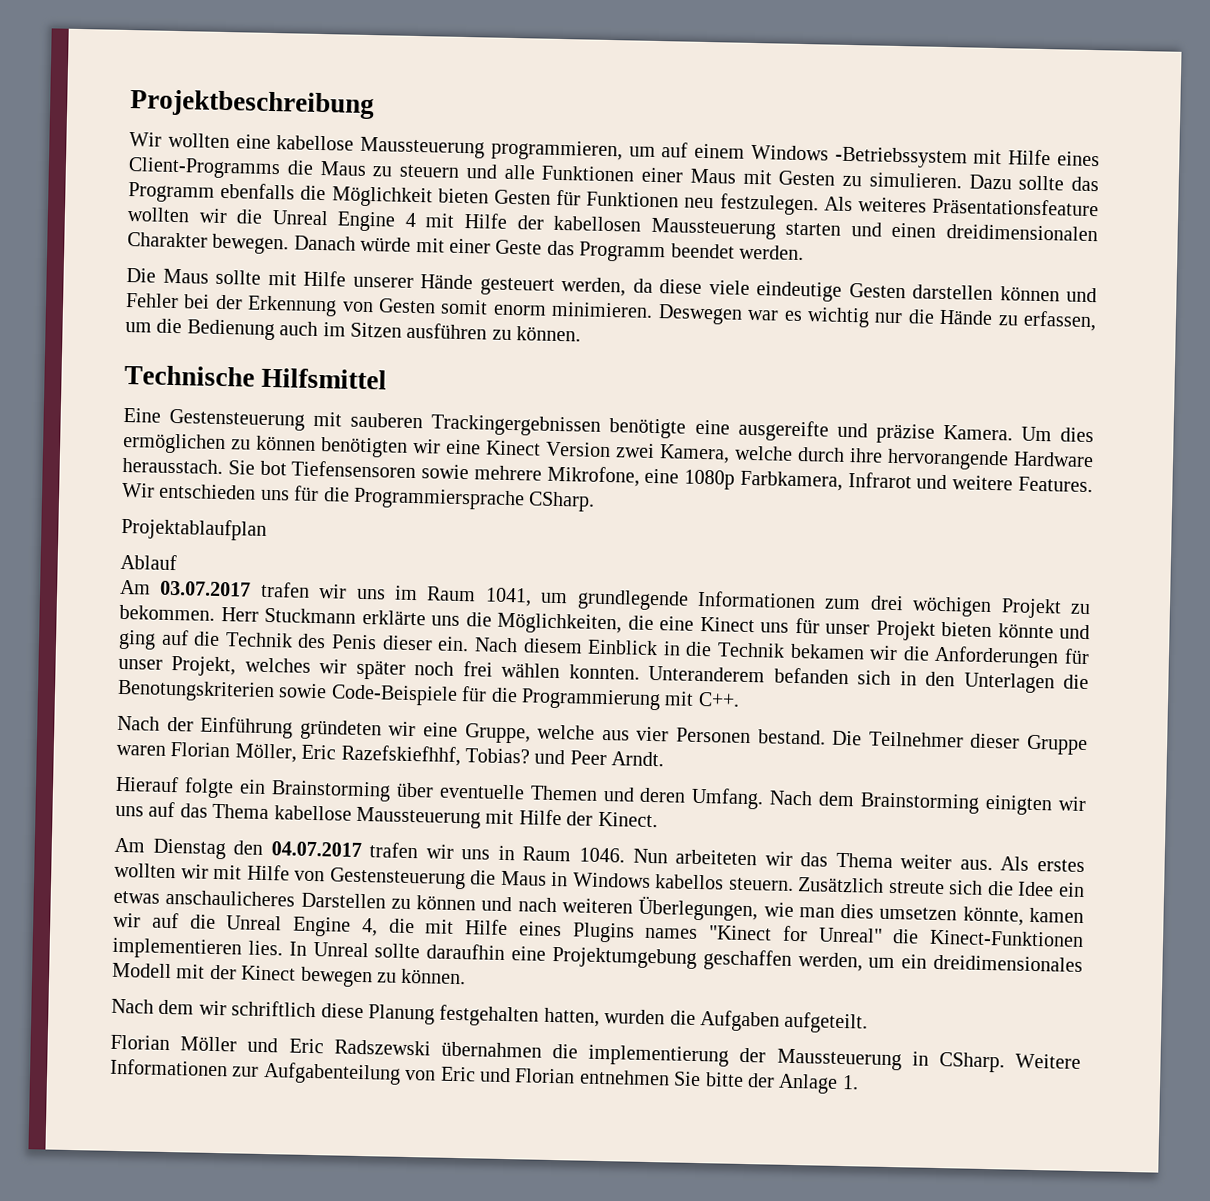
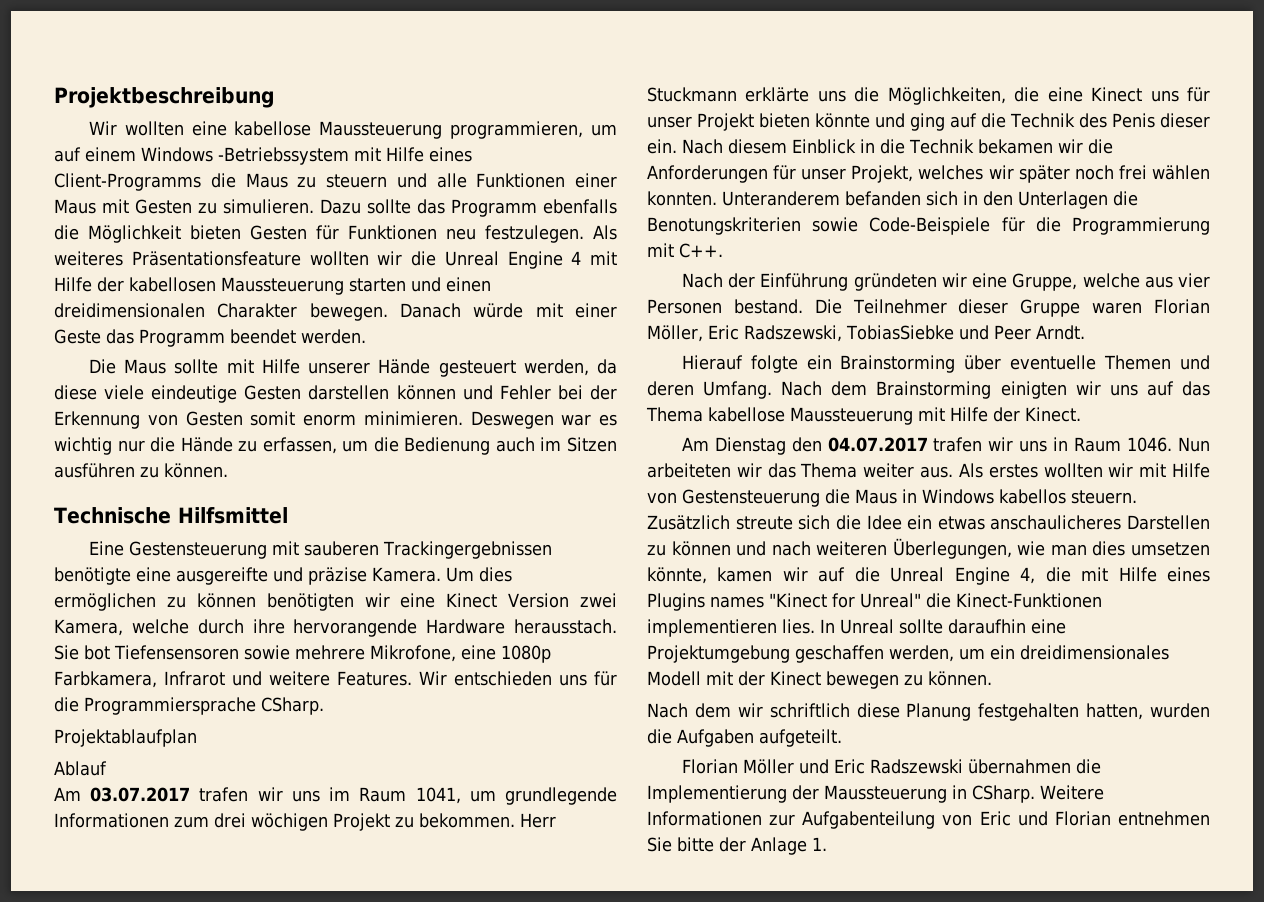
- Die Teilnehmer dieser Gruppe waren Florian Möller, Eric Razefskiefhhf, Tobias? und Peer Arndt.
+ Die Teilnehmer dieser Gruppe waren Florian Möller, Eric Radszewski, TobiasSiebke und Peer Arndt.
- Florian Möller und Eric Radszewski übernahmen die implementierung der Maussteuerung in CSharp.
+ Florian Möller und Eric Radszewski übernahmen die Implementierung der Maussteuerung in CSharp.

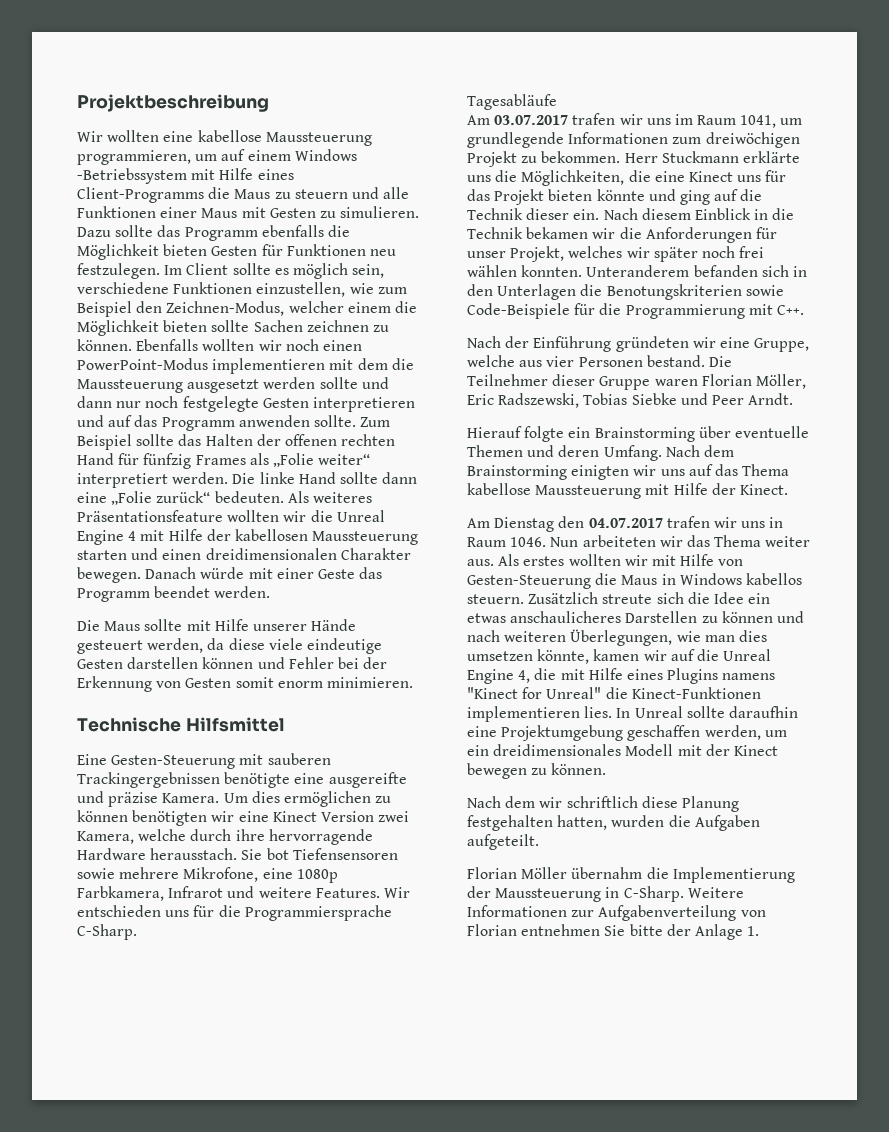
+ Im Client sollte es möglich sein, verschiedene Funktionen einzustellen, wie zum Beispiel den Zeichnen-Modus, welcher einem die Möglichkeit bieten sollte Sachen zeichnen zu können. Ebenfalls wollten wir noch einen PowerPoint-Modus implementieren mit dem die Maussteuerung ausgesetzt werden sollte und dann nur noch festgelegte Gesten interpretieren und auf das Programm anwenden sollte. Zum Beispiel sollte das Halten der offenen rechten Hand für fünfzig Frames als „Folie weiter“ interpretiert werden. Die linke Hand sollte dann eine „Folie zurück“ bedeuten.
- Deswegen war es wichtig nur die Hände zu erfassen, um die Bedienung auch im Sitzen ausführen zu können.
- Eine Gestensteuerung mit sauberen Trackingergebnissen benötigte eine ausgereifte und präzise Kamera.
+ Eine Gesten-Steuerung mit sauberen Trackingergebnissen benötigte eine ausgereifte und präzise Kamera.
- Um dies ermöglichen zu können benötigten wir eine Kinect Version zwei Kamera, welche durch ihre hervorangende Hardware herausstach.
+ Um dies ermöglichen zu können benötigten wir eine Kinect Version zwei Kamera, welche durch ihre hervorragende Hardware herausstach.
- Wir entschieden uns für die Programmiersprache CSharp.
- Projektablaufplan
- Ablauf
+ Wir entschieden uns für die Programmiersprache C-Sharp.
+ Tagesabläufe
- Am 03.07.2017 trafen wir uns im Raum 1041, um grundlegende Informationen zum drei wöchigen Projekt zu bekommen.
+ Am 03.07.2017 trafen wir uns im Raum 1041, um grundlegende Informationen zum dreiwöchigen Projekt zu bekommen.
- Herr Stuckmann erklärte uns die Möglichkeiten, die eine Kinect uns für unser Projekt bieten könnte und ging auf die Technik des Penis dieser ein.
+ Herr Stuckmann erklärte uns die Möglichkeiten, die eine Kinect uns für das Projekt bieten könnte und ging auf die Technik dieser ein.
- Die Teilnehmer dieser Gruppe waren Florian Möller, Eric Radszewski, TobiasSiebke und Peer Arndt.
+ Die Teilnehmer dieser Gruppe waren Florian Möller, Eric Radszewski, Tobias Siebke und Peer Arndt.
- Als erstes wollten wir mit Hilfe von Gestensteuerung die Maus in Windows kabellos steuern.
+ Als erstes wollten wir mit Hilfe von Gesten-Steuerung die Maus in Windows kabellos steuern.
- Zusätzlich streute sich die Idee ein etwas anschaulicheres Darstellen zu können und nach weiteren Überlegungen, wie man dies umsetzen könnte, kamen wir auf die Unreal Engine 4, die mit Hilfe eines Plugins names "Kinect for Unreal" die Kinect-Funktionen implementieren lies.
+ Zusätzlich streute sich die Idee ein etwas anschaulicheres Darstellen zu können und nach weiteren Überlegungen, wie man dies umsetzen könnte, kamen wir auf die Unreal Engine 4, die mit Hilfe eines Plugins namens "Kinect for Unreal" die Kinect-Funktionen implementieren lies.
- Florian Möller und Eric Radszewski übernahmen die Implementierung der Maussteuerung in CSharp.
+ Florian Möller übernahm die Implementierung der Maussteuerung in C-Sharp.
- Weitere Informationen zur Aufgabenteilung von Eric und Florian entnehmen Sie bitte der Anlage 1.
+ Weitere Informationen zur Aufgabenverteilung von Florian entnehmen Sie bitte der Anlage 1.

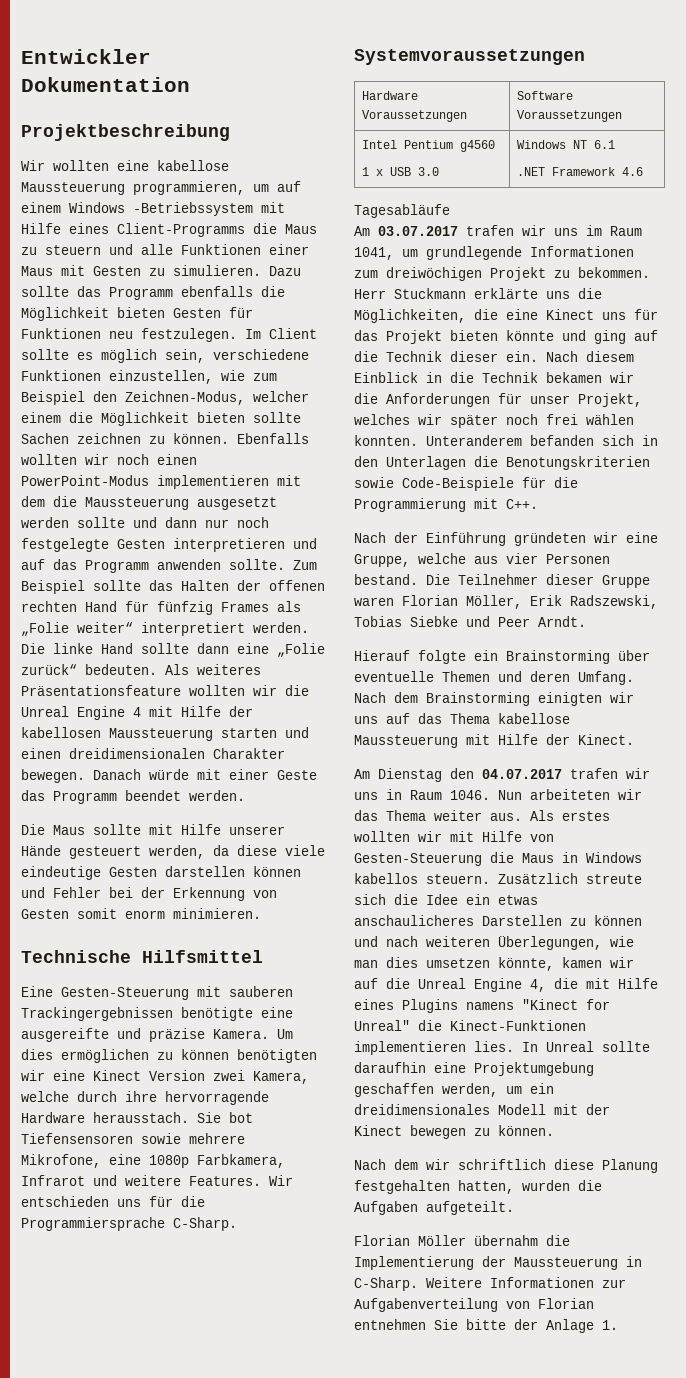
+ Entwickler Dokumentation
+ Systemvoraussetzungen
+ Hardware Voraussetzungen | Software Voraussetzungen
+ Intel Pentium g4560
+ 1 x USB 3.0 | Windows NT 6.1
+ .NET Framework 4.6
- Die Teilnehmer dieser Gruppe waren Florian Möller, Eric Radszewski, Tobias Siebke und Peer Arndt.
+ Die Teilnehmer dieser Gruppe waren Florian Möller, Erik Radszewski, Tobias Siebke und Peer Arndt.

